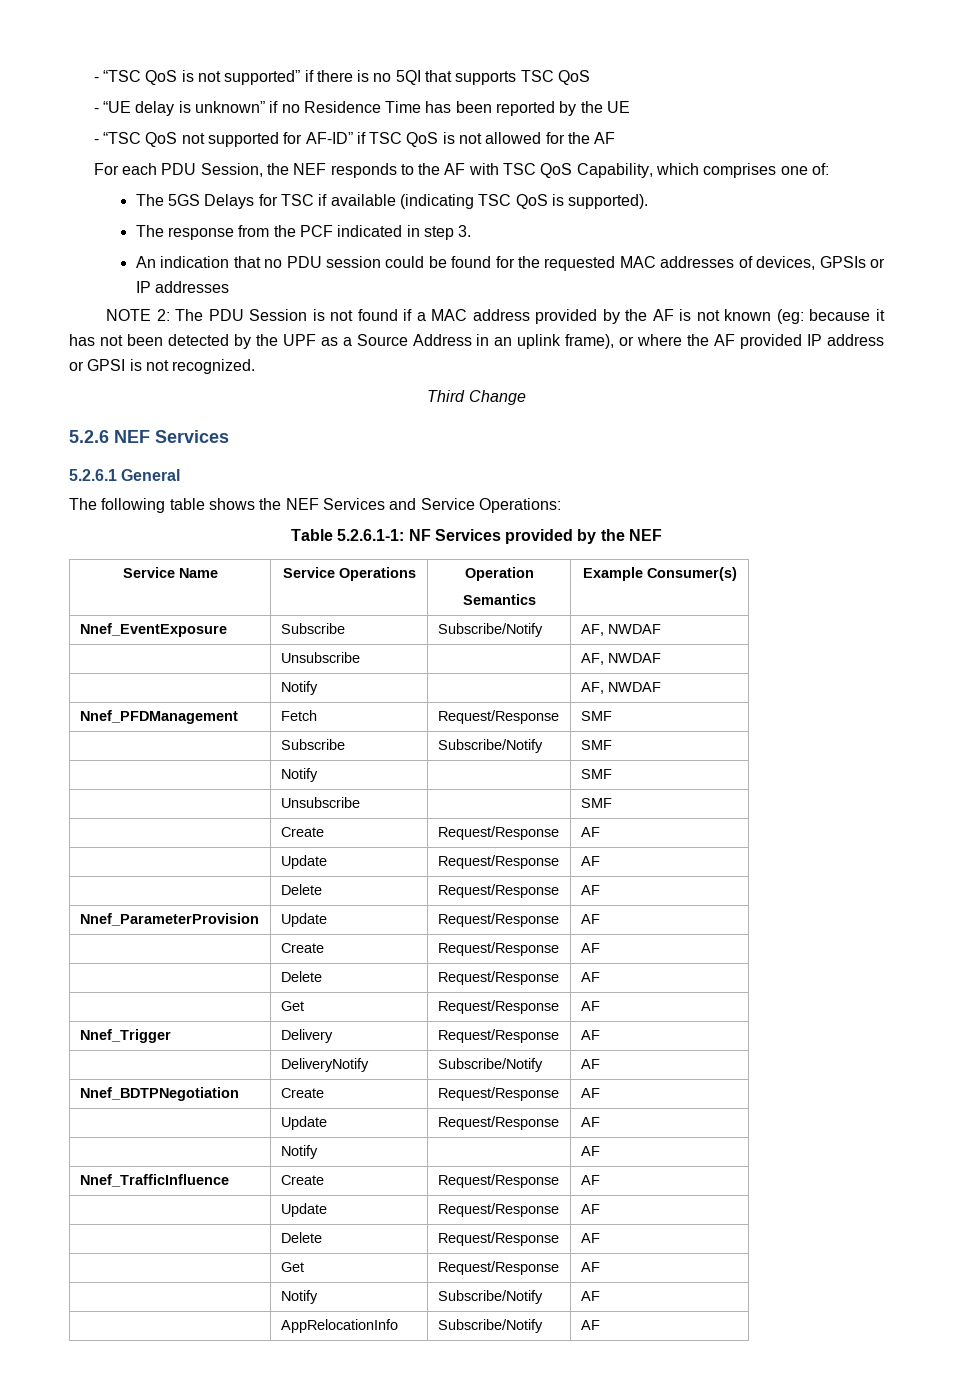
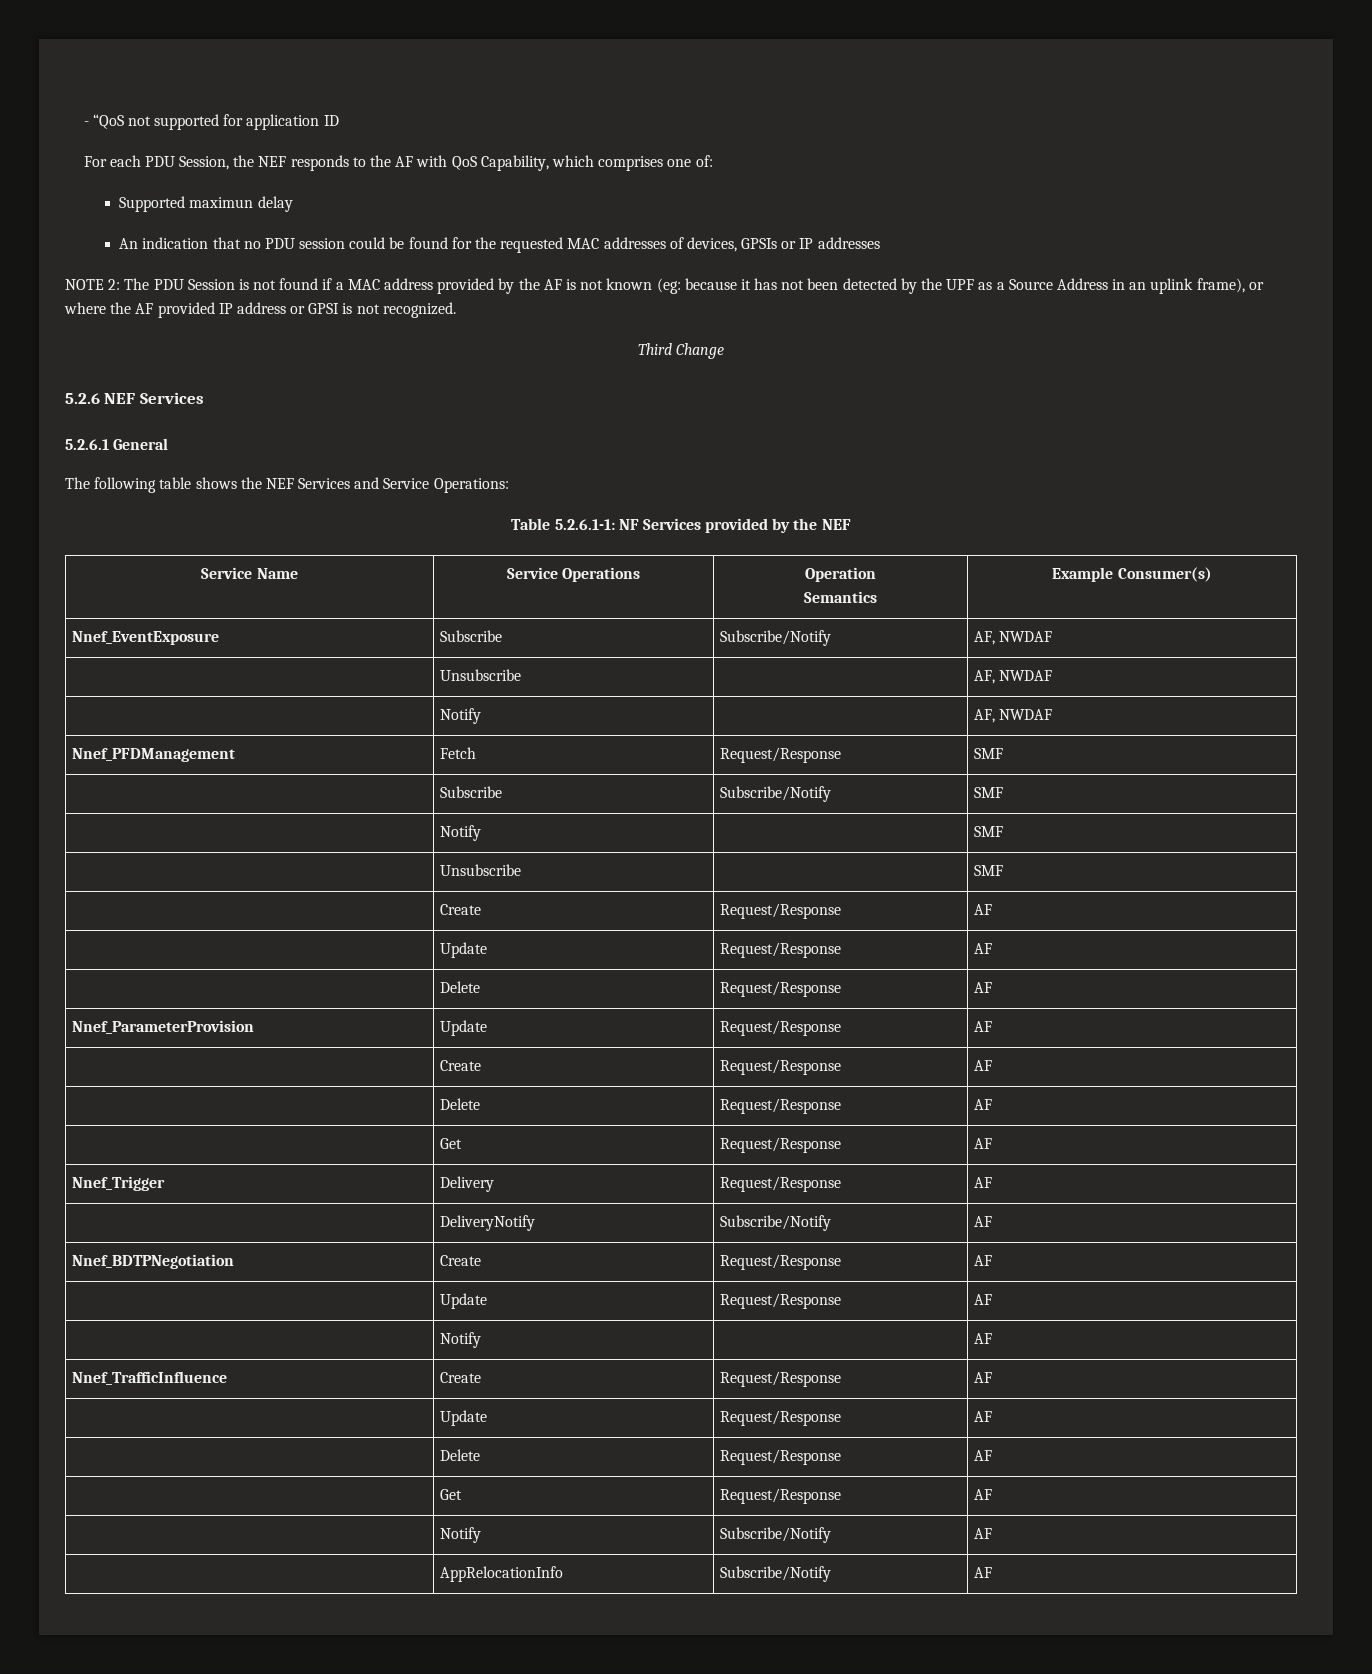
- - “TSC QoS is not supported” if there is no 5QI that supports TSC QoS
- - “UE delay is unknown” if no Residence Time has been reported by the UE
- - “TSC QoS not supported for AF-ID” if TSC QoS is not allowed for the AF
+ - “QoS not supported for application ID
- For each PDU Session, the NEF responds to the AF with TSC QoS Capability, which comprises one of:
+ For each PDU Session, the NEF responds to the AF with QoS Capability, which comprises one of:
- The 5GS Delays for TSC if available (indicating TSC QoS is supported).
- The response from the PCF indicated in step 3.
+ Supported maximun delay

